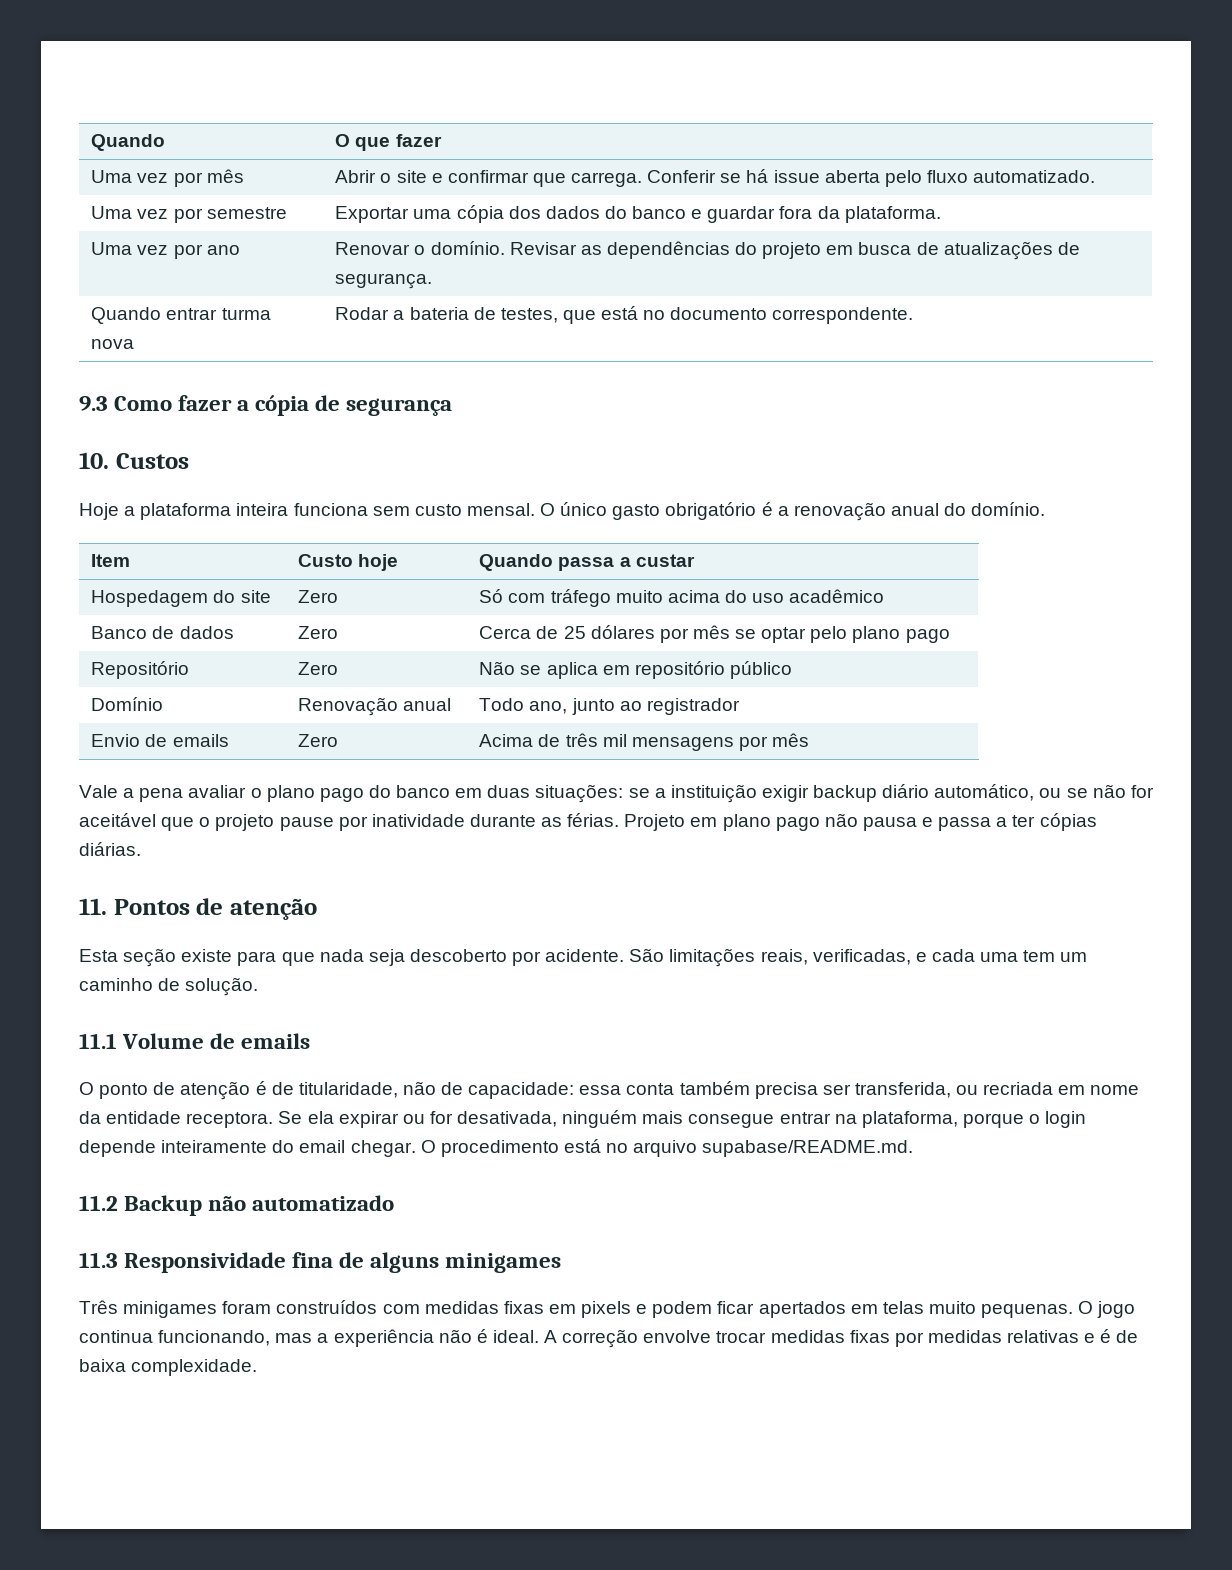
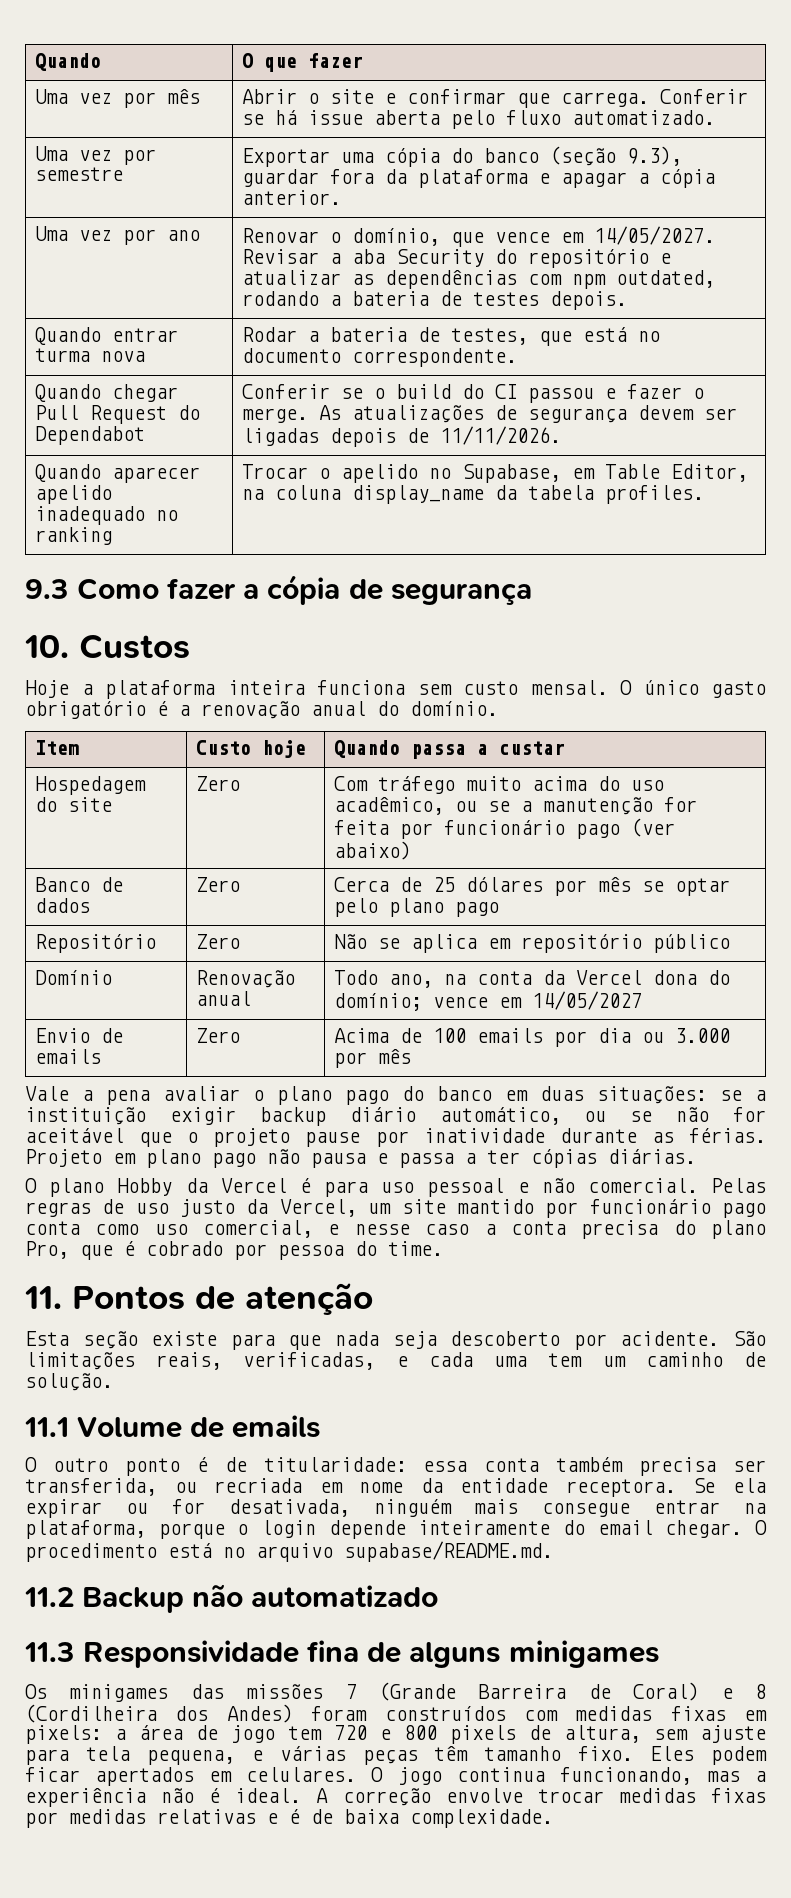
- Uma vez por semestre | Exportar uma cópia dos dados do banco e guardar fora da plataforma.
+ Uma vez por semestre | Exportar uma cópia do banco (seção 9.3), guardar fora da plataforma e apagar a cópia anterior.
- Uma vez por ano | Renovar o domínio. Revisar as dependências do projeto em busca de atualizações de segurança.
+ Uma vez por ano | Renovar o domínio, que vence em 14/05/2027. Revisar a aba Security do repositório e atualizar as dependências com npm outdated, rodando a bateria de testes depois.
+ Quando chegar Pull Request do Dependabot | Conferir se o build do CI passou e fazer o merge. As atualizações de segurança devem ser ligadas depois de 11/11/2026.
+ Quando aparecer apelido inadequado no ranking | Trocar o apelido no Supabase, em Table Editor, na coluna display_name da tabela profiles.
- Hospedagem do site | Zero | Só com tráfego muito acima do uso acadêmico
+ Hospedagem do site | Zero | Com tráfego muito acima do uso acadêmico, ou se a manutenção for feita por funcionário pago (ver abaixo)
- Domínio | Renovação anual | Todo ano, junto ao registrador
+ Domínio | Renovação anual | Todo ano, na conta da Vercel dona do domínio; vence em 14/05/2027
- Envio de emails | Zero | Acima de três mil mensagens por mês
+ Envio de emails | Zero | Acima de 100 emails por dia ou 3.000 por mês
+ O plano Hobby da Vercel é para uso pessoal e não comercial. Pelas regras de uso justo da Vercel, um site mantido por funcionário pago conta como uso comercial, e nesse caso a conta precisa do plano Pro, que é cobrado por pessoa do time.
- O ponto de atenção é de titularidade, não de capacidade: essa conta também precisa ser transferida, ou recriada em nome da entidade receptora.
+ O outro ponto é de titularidade: essa conta também precisa ser transferida, ou recriada em nome da entidade receptora.
- Três minigames foram construídos com medidas fixas em pixels e podem ficar apertados em telas muito pequenas.
+ Os minigames das missões 7 (Grande Barreira de Coral) e 8 (Cordilheira dos Andes) foram construídos com medidas fixas em pixels: a área de jogo tem 720 e 800 pixels de altura, sem ajuste para tela pequena, e várias peças têm tamanho fixo. Eles podem ficar apertados em celulares.

